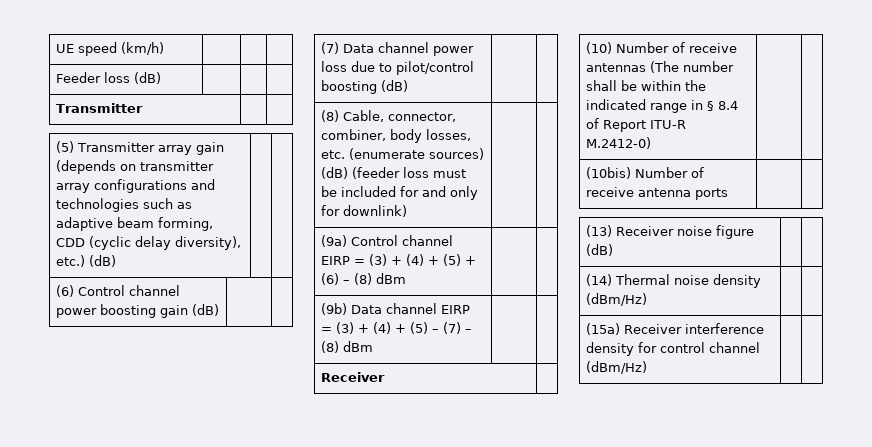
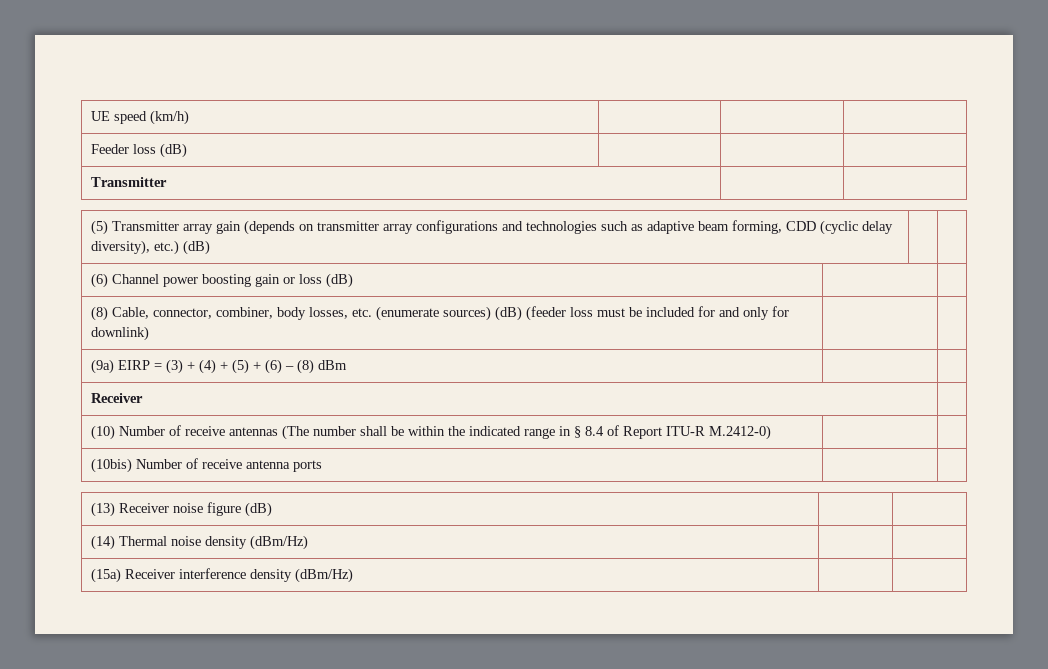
- (6) Control channel power boosting gain (dB) | |
- (7) Data channel power loss due to pilot/control boosting (dB) | |
+ (6) Channel power boosting gain or loss (dB) | |
- (9a) Control channel EIRP = (3) + (4) + (5) + (6) – (8) dBm | |
+ (9a) EIRP = (3) + (4) + (5) + (6) – (8) dBm | |
- (9b) Data channel EIRP = (3) + (4) + (5) – (7) – (8) dBm | |
- (15a) Receiver interference density for control channel (dBm/Hz) | |
+ (15a) Receiver interference density (dBm/Hz) | |

